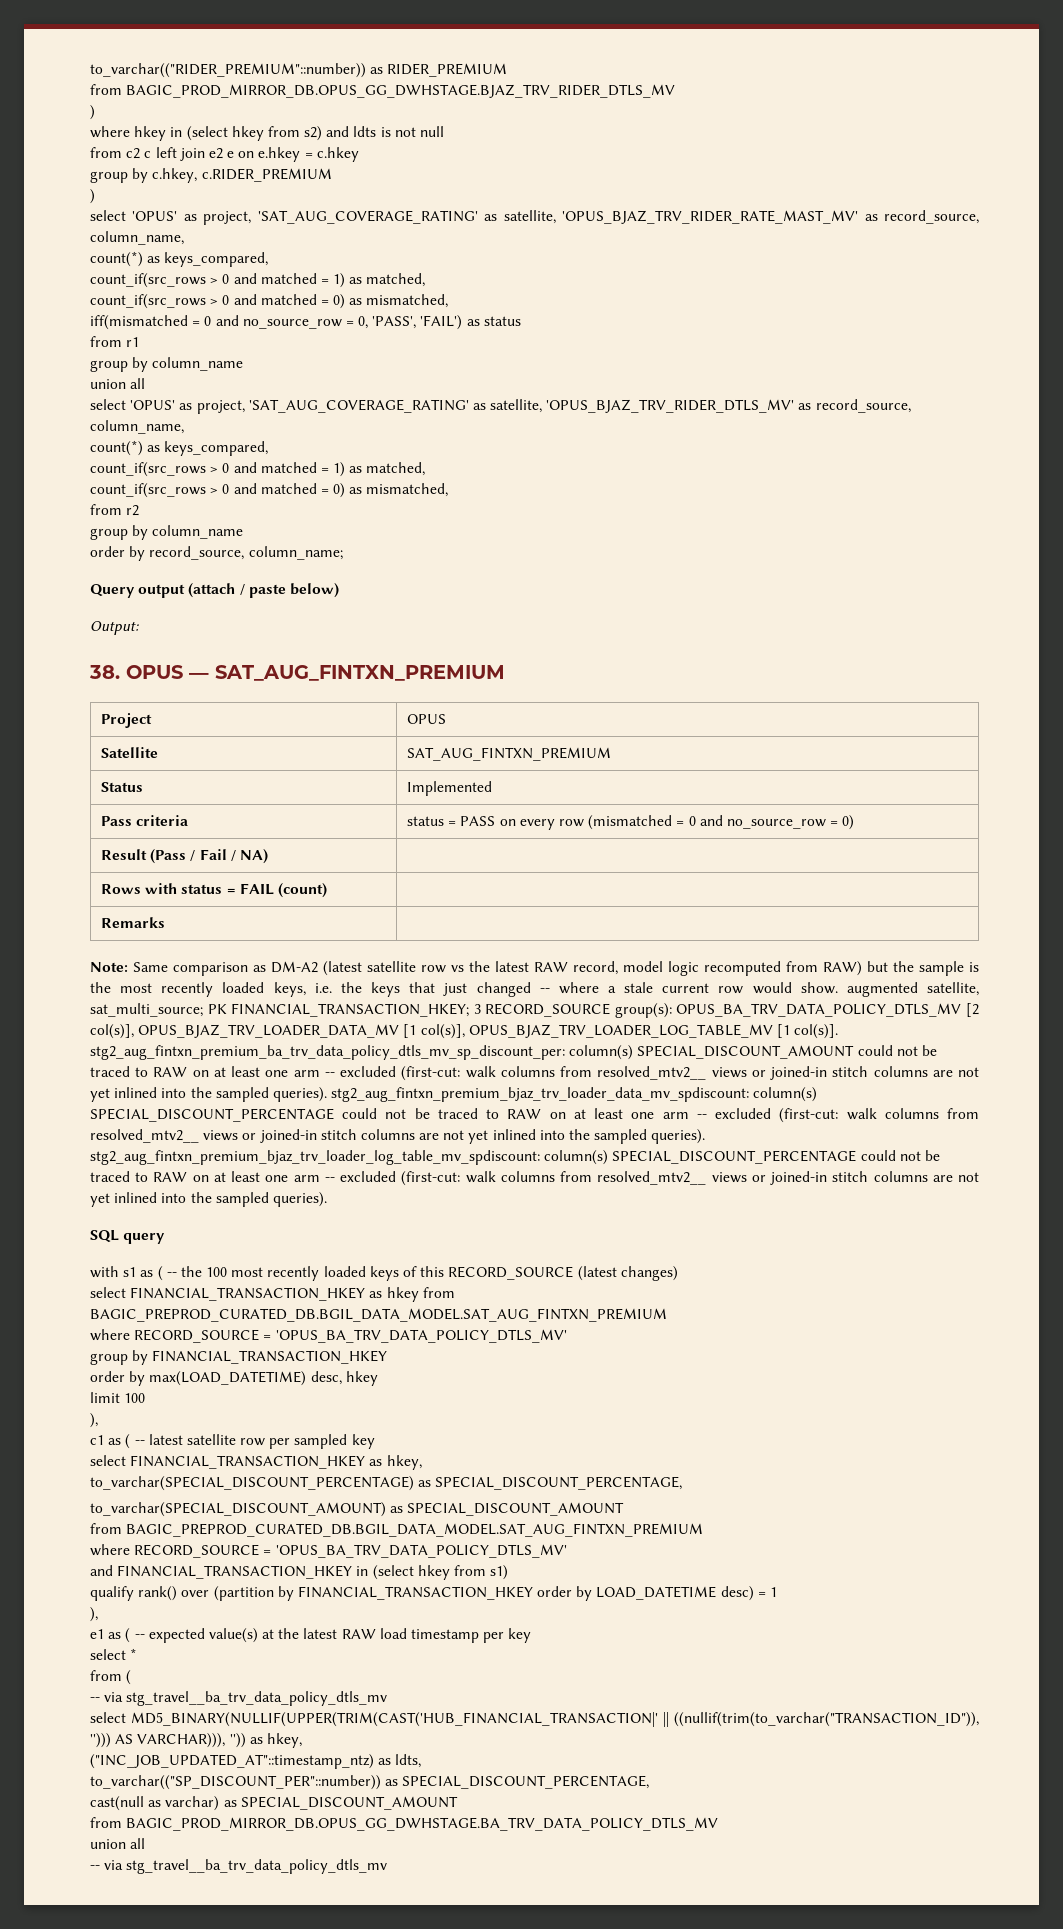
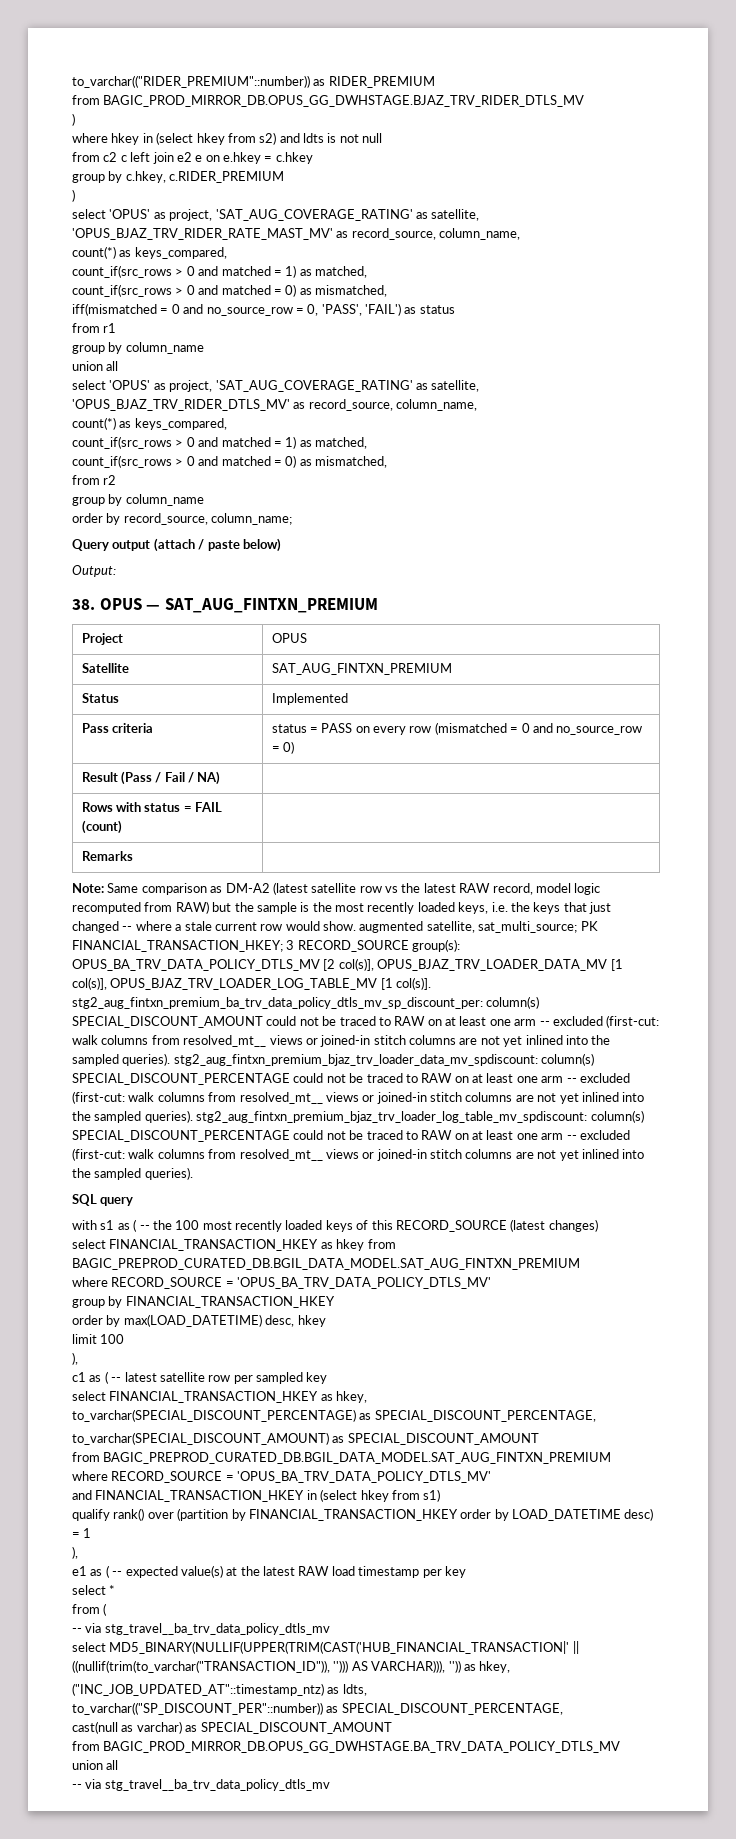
- walk columns from resolved_mtv2__ views or joined-in stitch columns are not yet inlined into the sampled queries). stg2_aug_fintxn_premium_bjaz_trv_loader_data_mv_spdiscount:
+ walk columns from resolved_mt__ views or joined-in stitch columns are not yet inlined into the sampled queries). stg2_aug_fintxn_premium_bjaz_trv_loader_data_mv_spdiscount:
- walk columns from resolved_mtv2__ views or joined-in stitch columns are not yet inlined into the sampled queries). stg2_aug_fintxn_premium_bjaz_trv_loader_log_table_mv_spdiscount: column(s) SPECIAL_DISCOUNT_PERCENTAGE could not be traced to RAW on at least one arm -- excluded (first-cut: walk columns from resolved_mtv2__ views or joined-in stitch columns are not yet inlined into the sampled queries).
+ walk columns from resolved_mt__ views or joined-in stitch columns are not yet inlined into the sampled queries). stg2_aug_fintxn_premium_bjaz_trv_loader_log_table_mv_spdiscount: column(s) SPECIAL_DISCOUNT_PERCENTAGE could not be traced to RAW on at least one arm -- excluded (first-cut: walk columns from resolved_mt__ views or joined-in stitch columns are not yet inlined into the sampled queries).

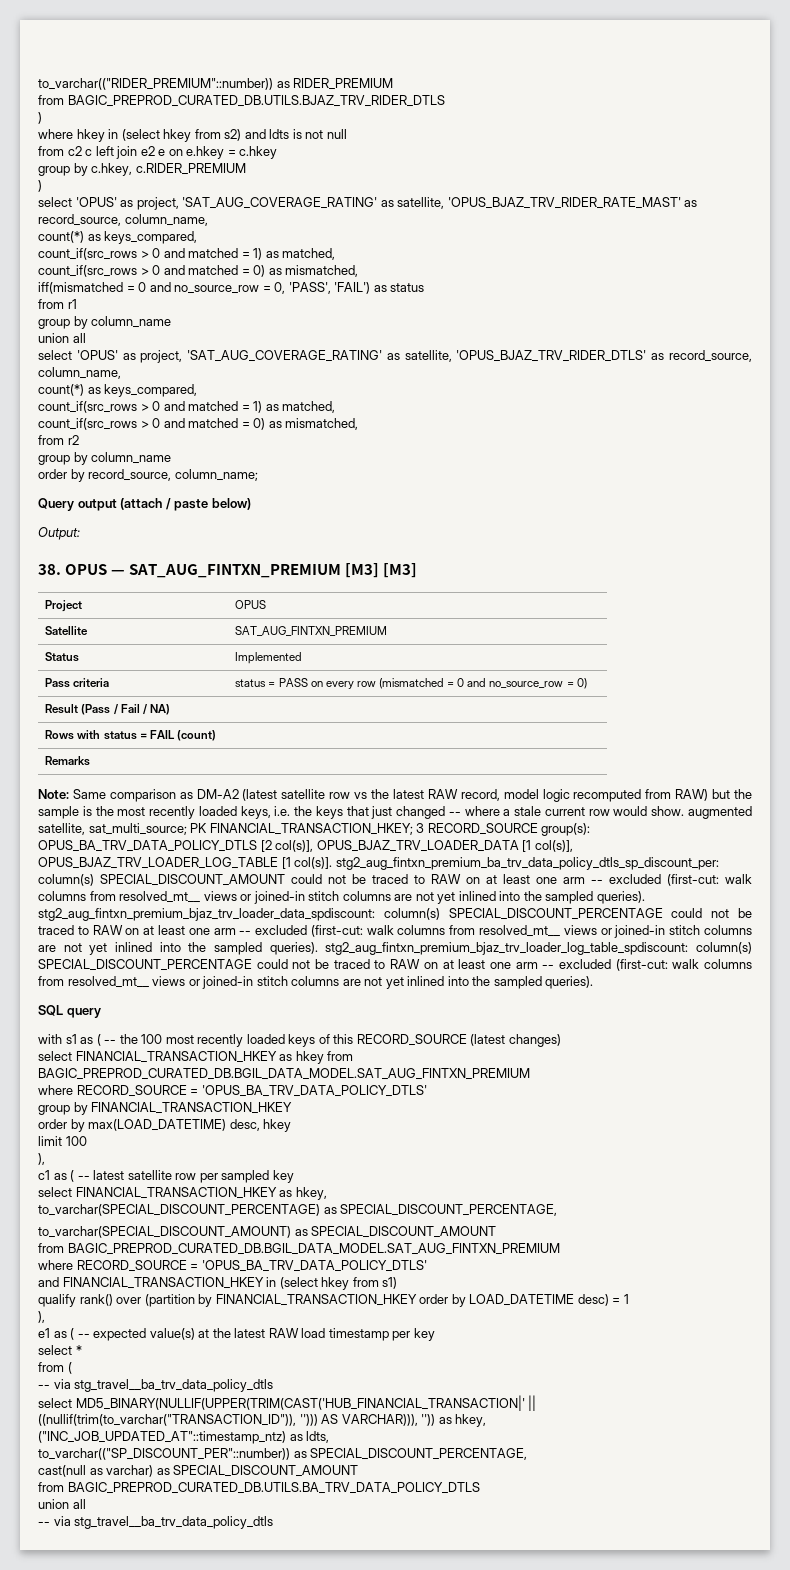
- from BAGIC_PROD_MIRROR_DB.OPUS_GG_DWHSTAGE.BJAZ_TRV_RIDER_DTLS_MV
+ from BAGIC_PREPROD_CURATED_DB.UTILS.BJAZ_TRV_RIDER_DTLS
- select 'OPUS' as project, 'SAT_AUG_COVERAGE_RATING' as satellite, 'OPUS_BJAZ_TRV_RIDER_RATE_MAST_MV' as record_source, column_name,
+ select 'OPUS' as project, 'SAT_AUG_COVERAGE_RATING' as satellite, 'OPUS_BJAZ_TRV_RIDER_RATE_MAST' as record_source, column_name,
- select 'OPUS' as project, 'SAT_AUG_COVERAGE_RATING' as satellite, 'OPUS_BJAZ_TRV_RIDER_DTLS_MV' as record_source, column_name,
+ select 'OPUS' as project, 'SAT_AUG_COVERAGE_RATING' as satellite, 'OPUS_BJAZ_TRV_RIDER_DTLS' as record_source, column_name,
- 38. OPUS — SAT_AUG_FINTXN_PREMIUM
+ 38. OPUS — SAT_AUG_FINTXN_PREMIUM [M3] [M3]
- OPUS_BA_TRV_DATA_POLICY_DTLS_MV [2 col(s)], OPUS_BJAZ_TRV_LOADER_DATA_MV [1 col(s)], OPUS_BJAZ_TRV_LOADER_LOG_TABLE_MV [1 col(s)]. stg2_aug_fintxn_premium_ba_trv_data_policy_dtls_mv_sp_discount_per:
+ OPUS_BA_TRV_DATA_POLICY_DTLS [2 col(s)], OPUS_BJAZ_TRV_LOADER_DATA [1 col(s)], OPUS_BJAZ_TRV_LOADER_LOG_TABLE [1 col(s)]. stg2_aug_fintxn_premium_ba_trv_data_policy_dtls_sp_discount_per:
- walk columns from resolved_mt__ views or joined-in stitch columns are not yet inlined into the sampled queries). stg2_aug_fintxn_premium_bjaz_trv_loader_data_mv_spdiscount:
+ walk columns from resolved_mt__ views or joined-in stitch columns are not yet inlined into the sampled queries). stg2_aug_fintxn_premium_bjaz_trv_loader_data_spdiscount:
- walk columns from resolved_mt__ views or joined-in stitch columns are not yet inlined into the sampled queries). stg2_aug_fintxn_premium_bjaz_trv_loader_log_table_mv_spdiscount:
+ walk columns from resolved_mt__ views or joined-in stitch columns are not yet inlined into the sampled queries). stg2_aug_fintxn_premium_bjaz_trv_loader_log_table_spdiscount:
  select FINANCIAL_TRANSACTION_HKEY as hkey from BAGIC_PREPROD_CURATED_DB.BGIL_DATA_MODEL.SAT_AUG_FINTXN_PREMIUM
- where RECORD_SOURCE = 'OPUS_BA_TRV_DATA_POLICY_DTLS_MV'
+ where RECORD_SOURCE = 'OPUS_BA_TRV_DATA_POLICY_DTLS'
  to_varchar(SPECIAL_DISCOUNT_AMOUNT) as SPECIAL_DISCOUNT_AMOUNT
  from BAGIC_PREPROD_CURATED_DB.BGIL_DATA_MODEL.SAT_AUG_FINTXN_PREMIUM
- where RECORD_SOURCE = 'OPUS_BA_TRV_DATA_POLICY_DTLS_MV'
+ where RECORD_SOURCE = 'OPUS_BA_TRV_DATA_POLICY_DTLS'
  from (
- -- via stg_travel__ba_trv_data_policy_dtls_mv
+ -- via stg_travel__ba_trv_data_policy_dtls
- from BAGIC_PROD_MIRROR_DB.OPUS_GG_DWHSTAGE.BA_TRV_DATA_POLICY_DTLS_MV
+ from BAGIC_PREPROD_CURATED_DB.UTILS.BA_TRV_DATA_POLICY_DTLS
  union all
- -- via stg_travel__ba_trv_data_policy_dtls_mv
+ -- via stg_travel__ba_trv_data_policy_dtls

